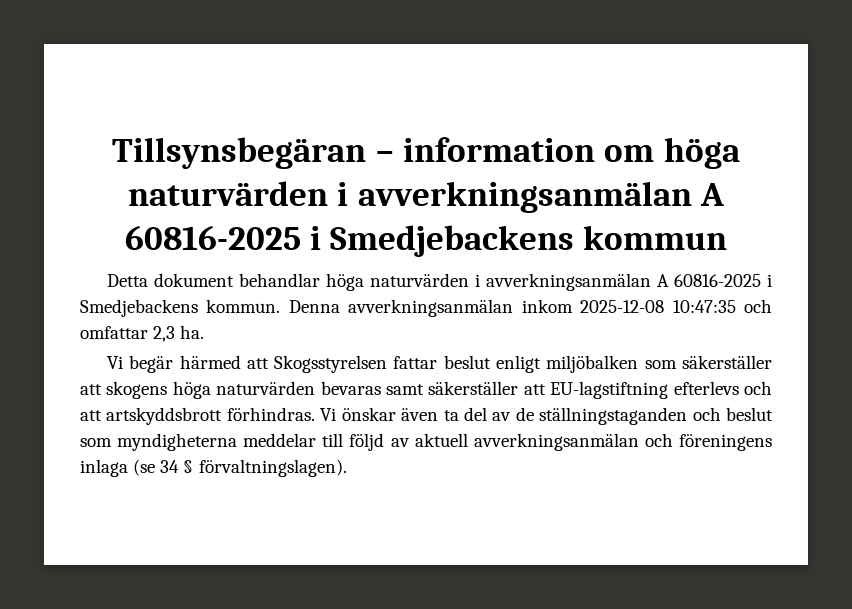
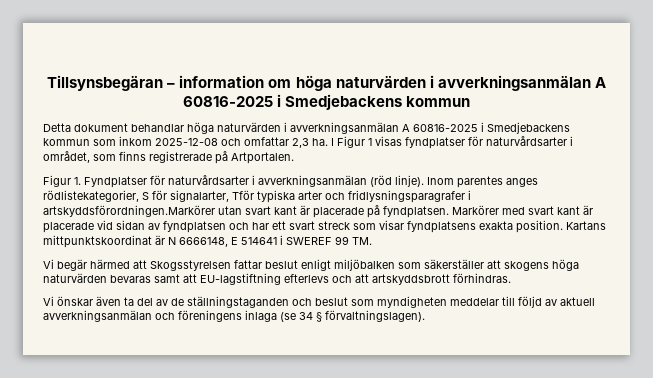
- Detta dokument behandlar höga naturvärden i avverkningsanmälan A 60816-2025 i Smedjebackens kommun. Denna avverkningsanmälan inkom 2025-12-08 10:47:35 och omfattar 2,3 ha.
+ Detta dokument behandlar höga naturvärden i avverkningsanmälan A 60816-2025 i Smedjebackens kommun som inkom 2025-12-08 och omfattar 2,3 ha. I Figur 1 visas fyndplatser för naturvårdsarter i området, som finns registrerade på Artportalen.
+ Figur 1. Fyndplatser för naturvårdsarter i avverkningsanmälan (röd linje). Inom parentes anges rödlistekategorier, S för signalarter, Tför typiska arter och fridlysningsparagrafer i artskyddsförordningen.Markörer utan svart kant är placerade på fyndplatsen. Markörer med svart kant är placerade vid sidan av fyndplatsen och har ett svart streck som visar fyndplatsens exakta position. Kartans mittpunktskoordinat är N 6666148, E 514641 i SWEREF 99 TM.
- Vi begär härmed att Skogsstyrelsen fattar beslut enligt miljöbalken som säkerställer att skogens höga naturvärden bevaras samt säkerställer att EU-lagstiftning efterlevs och att artskyddsbrott förhindras. Vi önskar även ta del av de ställningstaganden och beslut som myndigheterna meddelar till följd av aktuell avverkningsanmälan och föreningens inlaga (se 34 § förvaltningslagen).
+ Vi begär härmed att Skogsstyrelsen fattar beslut enligt miljöbalken som säkerställer att skogens höga naturvärden bevaras samt att EU-lagstiftning efterlevs och att artskyddsbrott förhindras.
+ Vi önskar även ta del av de ställningstaganden och beslut som myndigheten meddelar till följd av aktuell avverkningsanmälan och föreningens inlaga (se 34 § förvaltningslagen).

